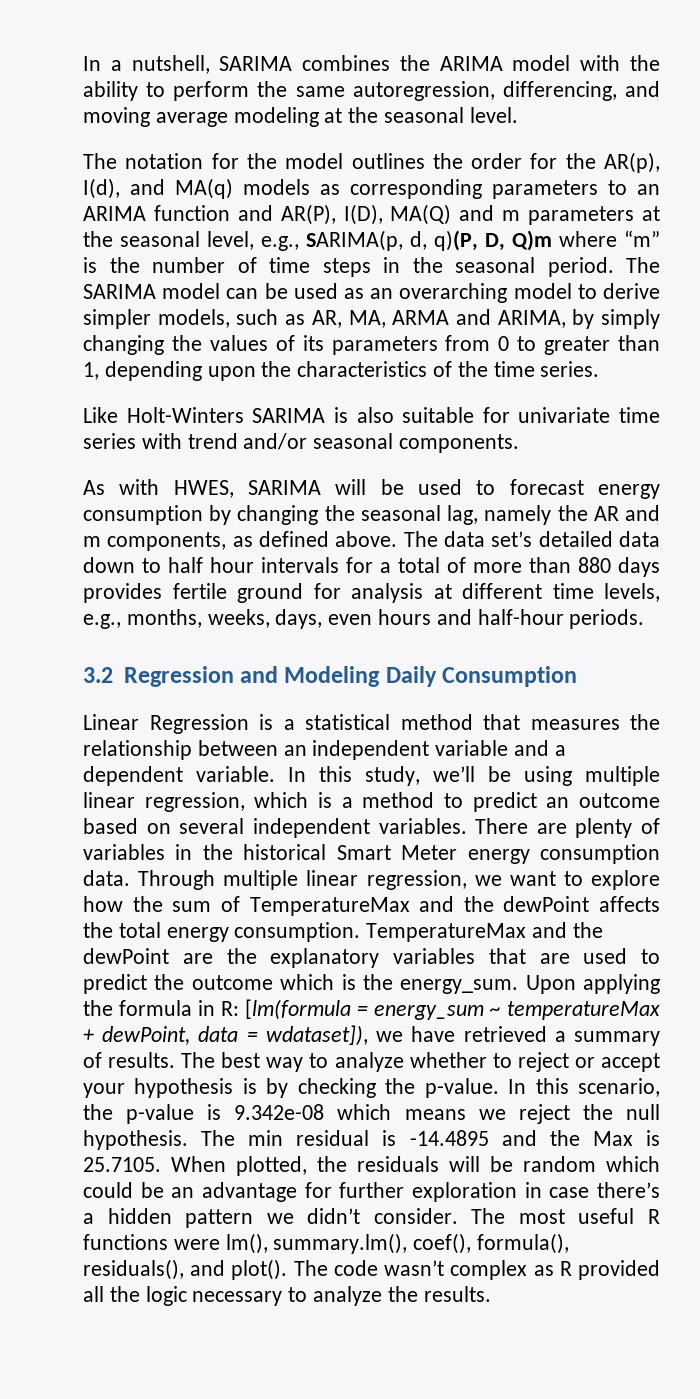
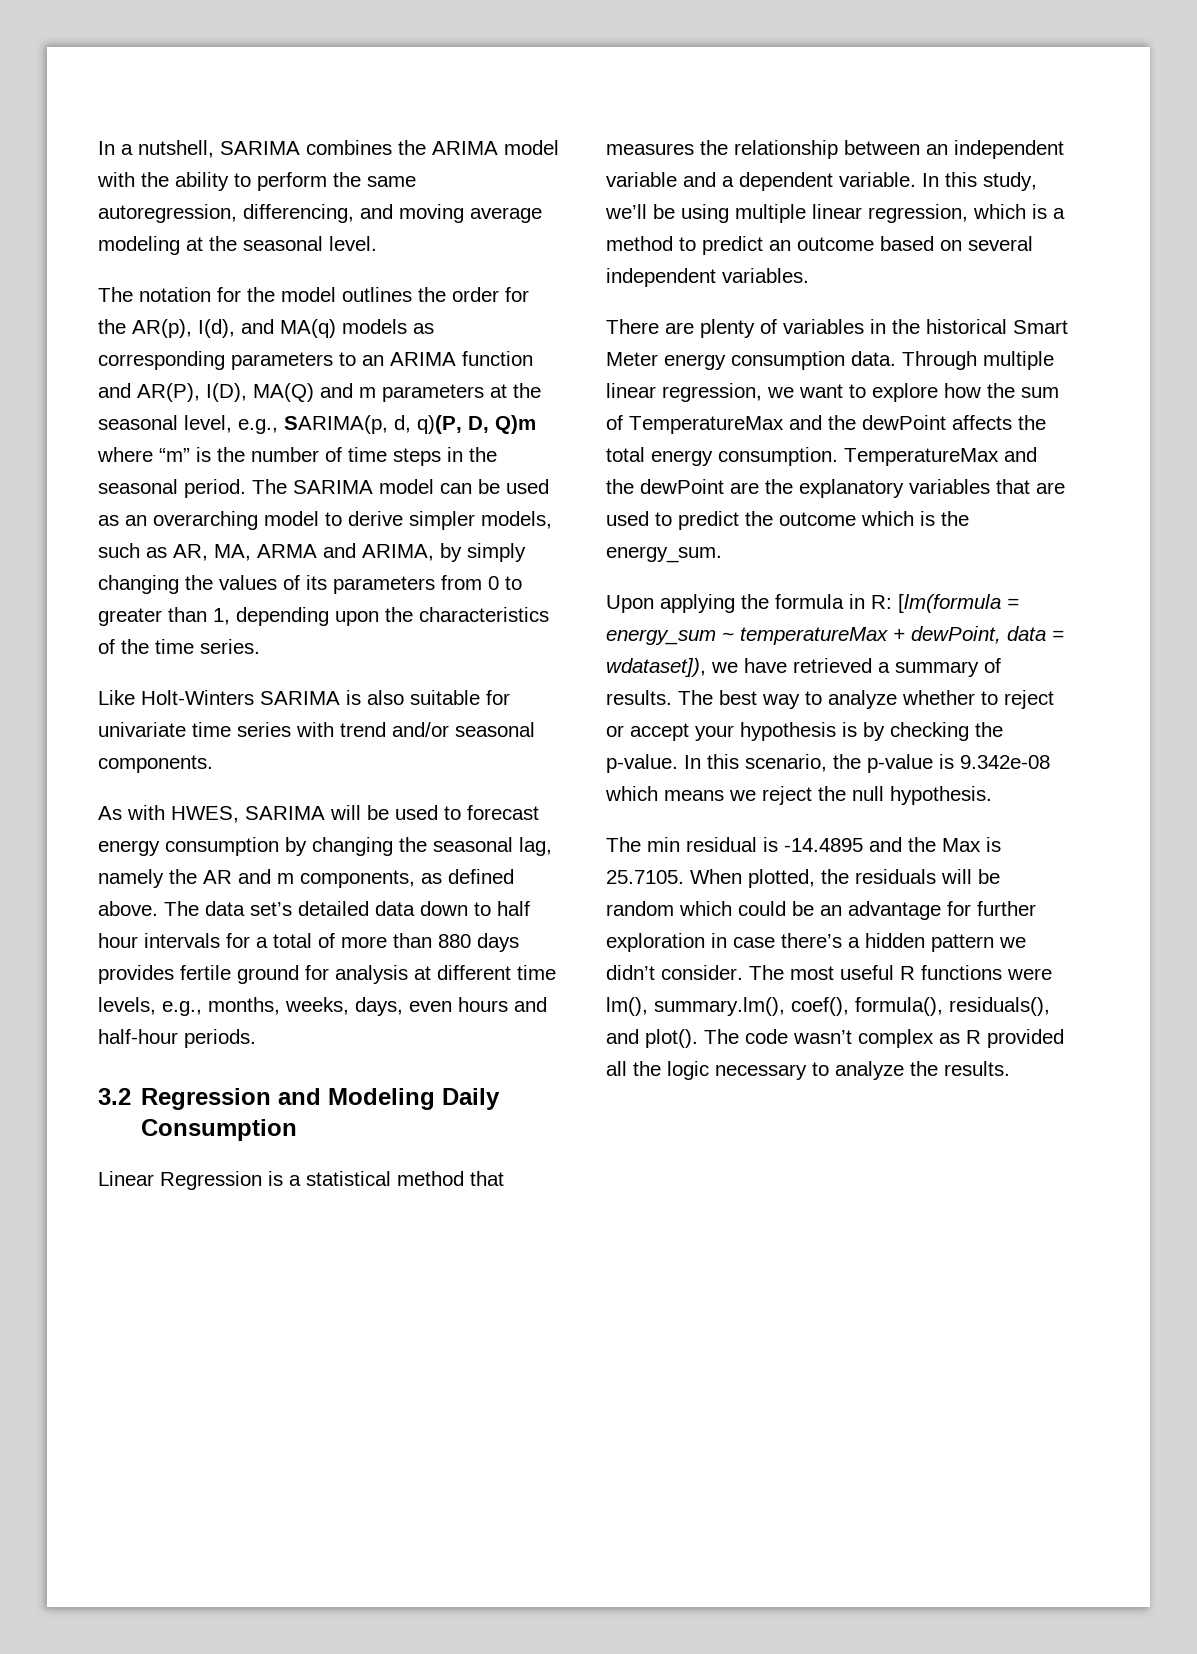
- In this study, we’ll be using multiple linear regression, which is a method to predict an outcome based on several independent variables. There are plenty of variables in the historical Smart Meter energy consumption data.
+ In this study, we’ll be using multiple linear regression, which is a method to predict an outcome based on several independent variables.
+ There are plenty of variables in the historical Smart Meter energy consumption data.
- TemperatureMax and the dewPoint are the explanatory variables that are used to predict the outcome which is the energy_sum. Upon applying the formula in R: [lm(formula = energy_sum ~ temperatureMax + dewPoint, data = wdataset]), we have retrieved a summary of results.
+ TemperatureMax and the dewPoint are the explanatory variables that are used to predict the outcome which is the energy_sum.
+ Upon applying the formula in R: [lm(formula = energy_sum ~ temperatureMax + dewPoint, data = wdataset]), we have retrieved a summary of results.
- In this scenario, the p-value is 9.342e-08 which means we reject the null hypothesis. The min residual is -14.4895 and the Max is 25.7105. When plotted, the residuals will be random which could be an advantage for further exploration in case there’s a hidden pattern we didn’t consider.
+ In this scenario, the p-value is 9.342e-08 which means we reject the null hypothesis.
+ The min residual is -14.4895 and the Max is 25.7105. When plotted, the residuals will be random which could be an advantage for further exploration in case there’s a hidden pattern we didn’t consider.

